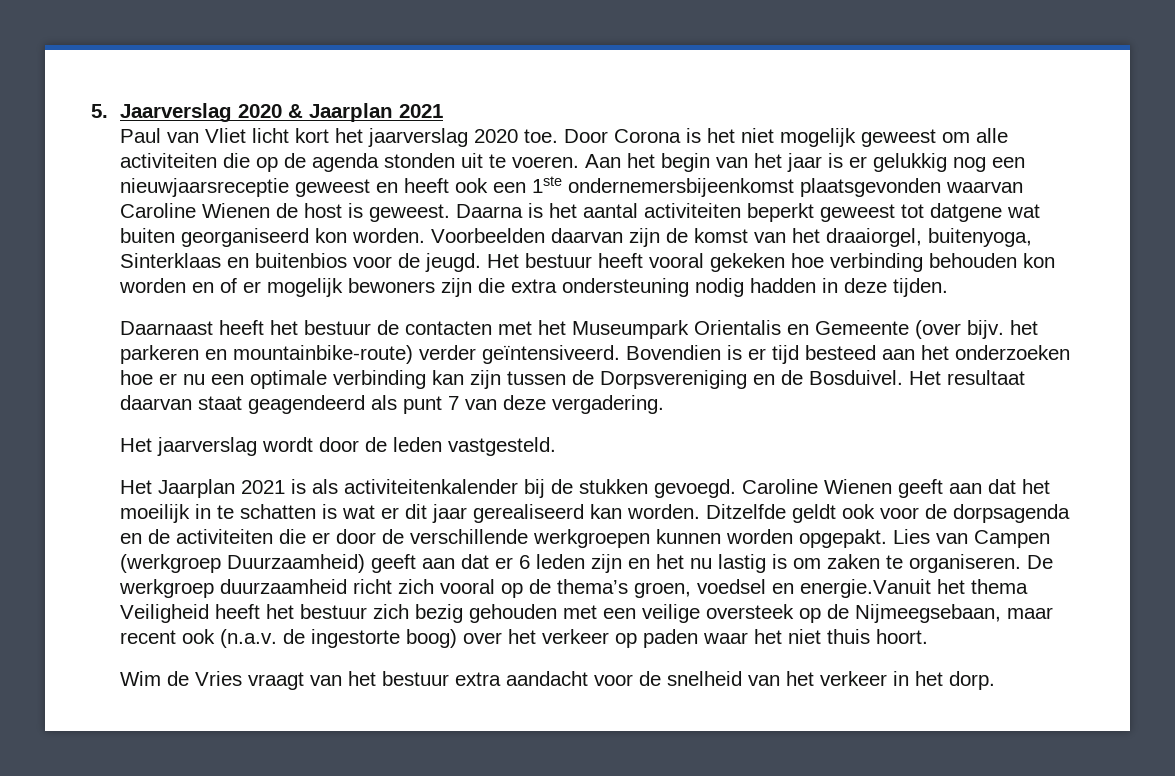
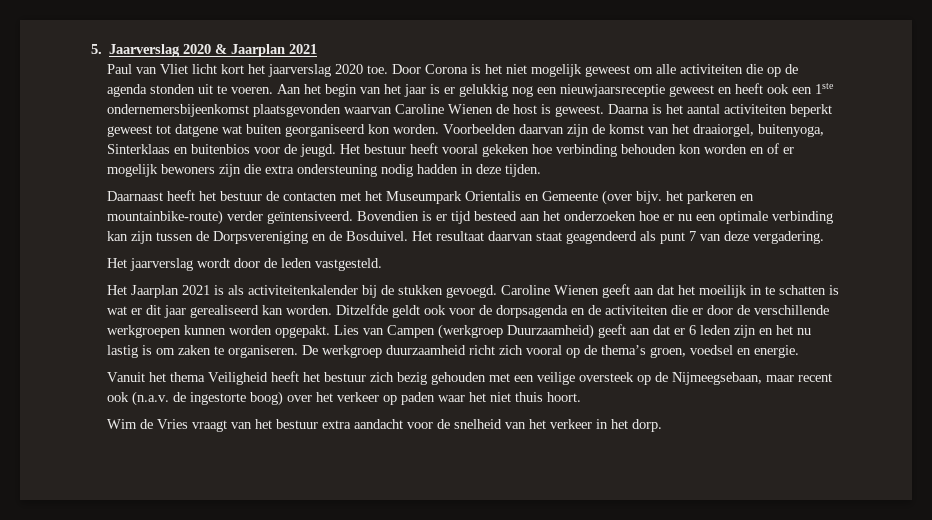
- De werkgroep duurzaamheid richt zich vooral op de thema’s groen, voedsel en energie.Vanuit het thema Veiligheid heeft het bestuur zich bezig gehouden met een veilige oversteek op de Nijmeegsebaan, maar recent ook (n.a.v. de ingestorte boog) over het verkeer op paden waar het niet thuis hoort.
+ De werkgroep duurzaamheid richt zich vooral op de thema’s groen, voedsel en energie.
+ Vanuit het thema Veiligheid heeft het bestuur zich bezig gehouden met een veilige oversteek op de Nijmeegsebaan, maar recent ook (n.a.v. de ingestorte boog) over het verkeer op paden waar het niet thuis hoort.

